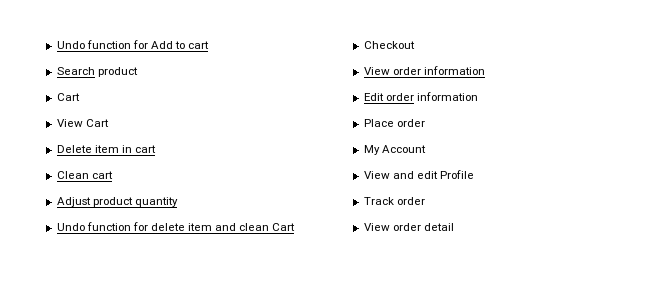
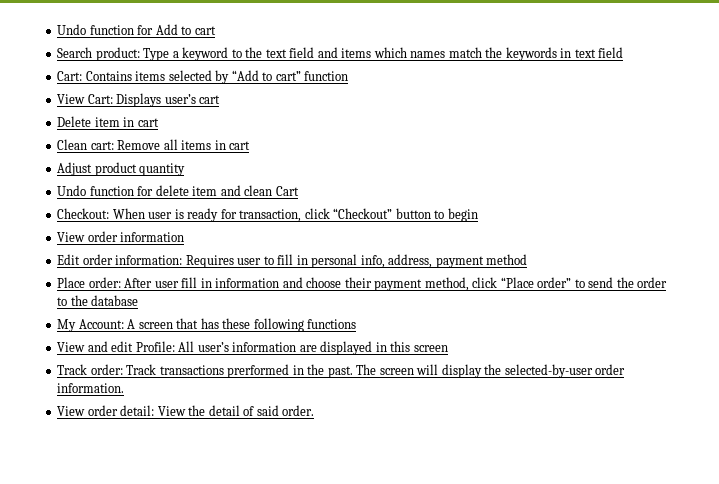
- Search product
- Cart
- View Cart
+ Search product: Type a keyword to the text field and items which names match the keywords in text field
+ Cart: Contains items selected by “Add to cart” function
+ View Cart: Displays user’s cart
- Clean cart
+ Clean cart: Remove all items in cart
- Checkout
+ Checkout: When user is ready for transaction, click “Checkout” button to begin
- Edit order information
- Place order
- My Account
- View and edit Profile
- Track order
- View order detail
+ Edit order information: Requires user to fill in personal info, address, payment method
+ Place order: After user fill in information and choose their payment method, click “Place order” to send the order to the database
+ My Account: A screen that has these following functions
+ View and edit Profile: All user’s information are displayed in this screen
+ Track order: Track transactions prerformed in the past. The screen will display the selected-by-user order information.
+ View order detail: View the detail of said order.

